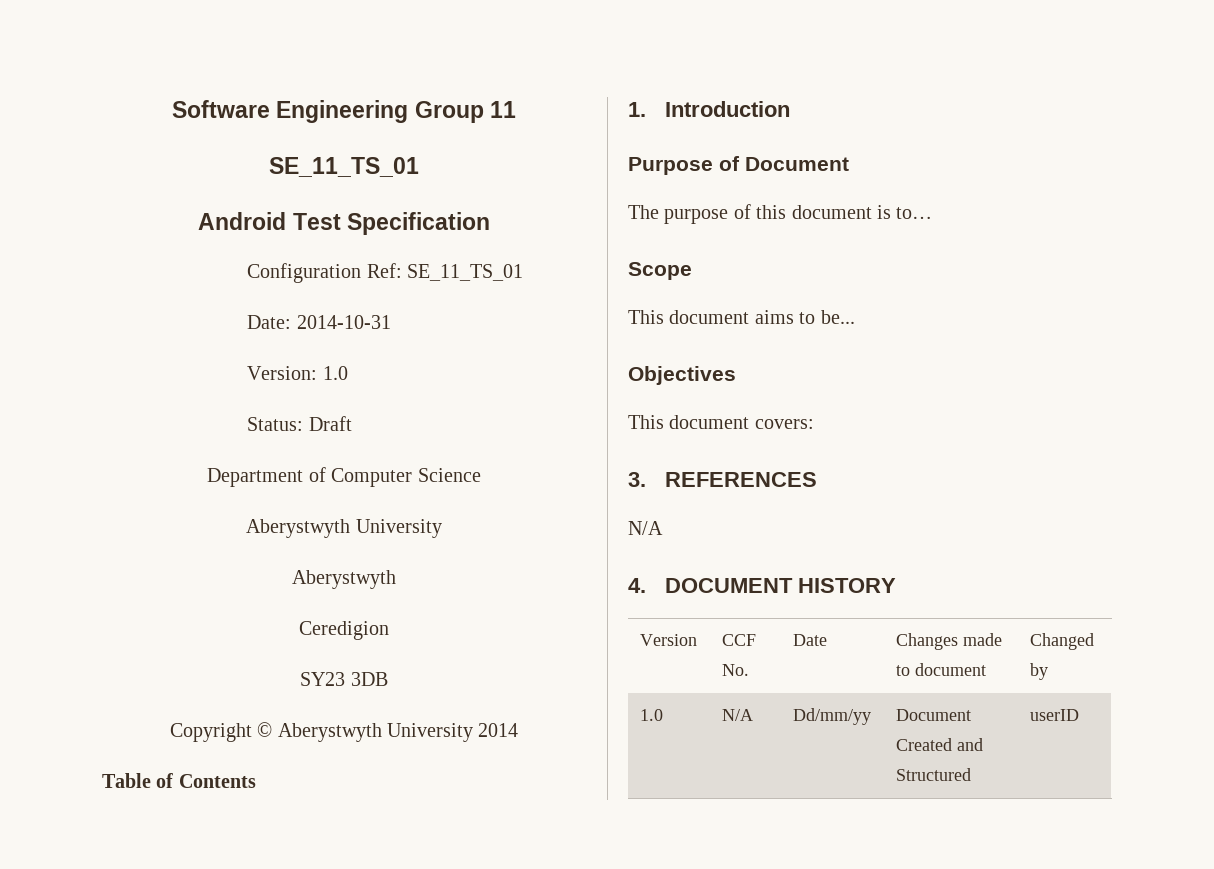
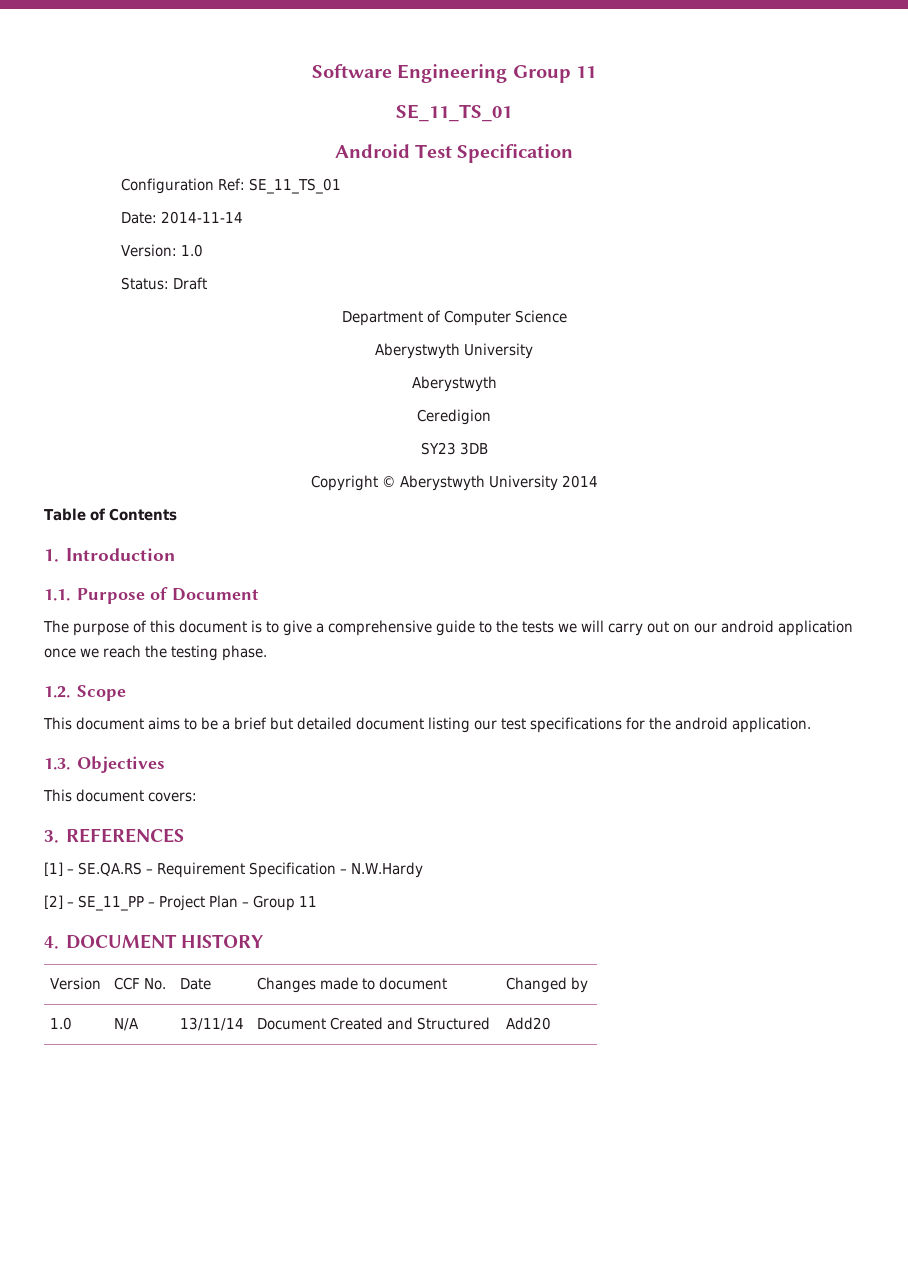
- Date: 2014-10-31
+ Date: 2014-11-14
- Purpose of Document
+ 1.1. Purpose of Document
- The purpose of this document is to…
- Scope
+ The purpose of this document is to give a comprehensive guide to the tests we will carry out on our android application once we reach the testing phase.
+ 1.2. Scope
- This document aims to be...
- Objectives
+ This document aims to be a brief but detailed document listing our test specifications for the android application.
+ 1.3. Objectives
  3. REFERENCES
- N/A
+ [1] – SE.QA.RS – Requirement Specification – N.W.Hardy
+ [2] – SE_11_PP – Project Plan – Group 11
- 1.0 | N/A | Dd/mm/yy | Document Created and Structured | userID
+ 1.0 | N/A | 13/11/14 | Document Created and Structured | Add20

